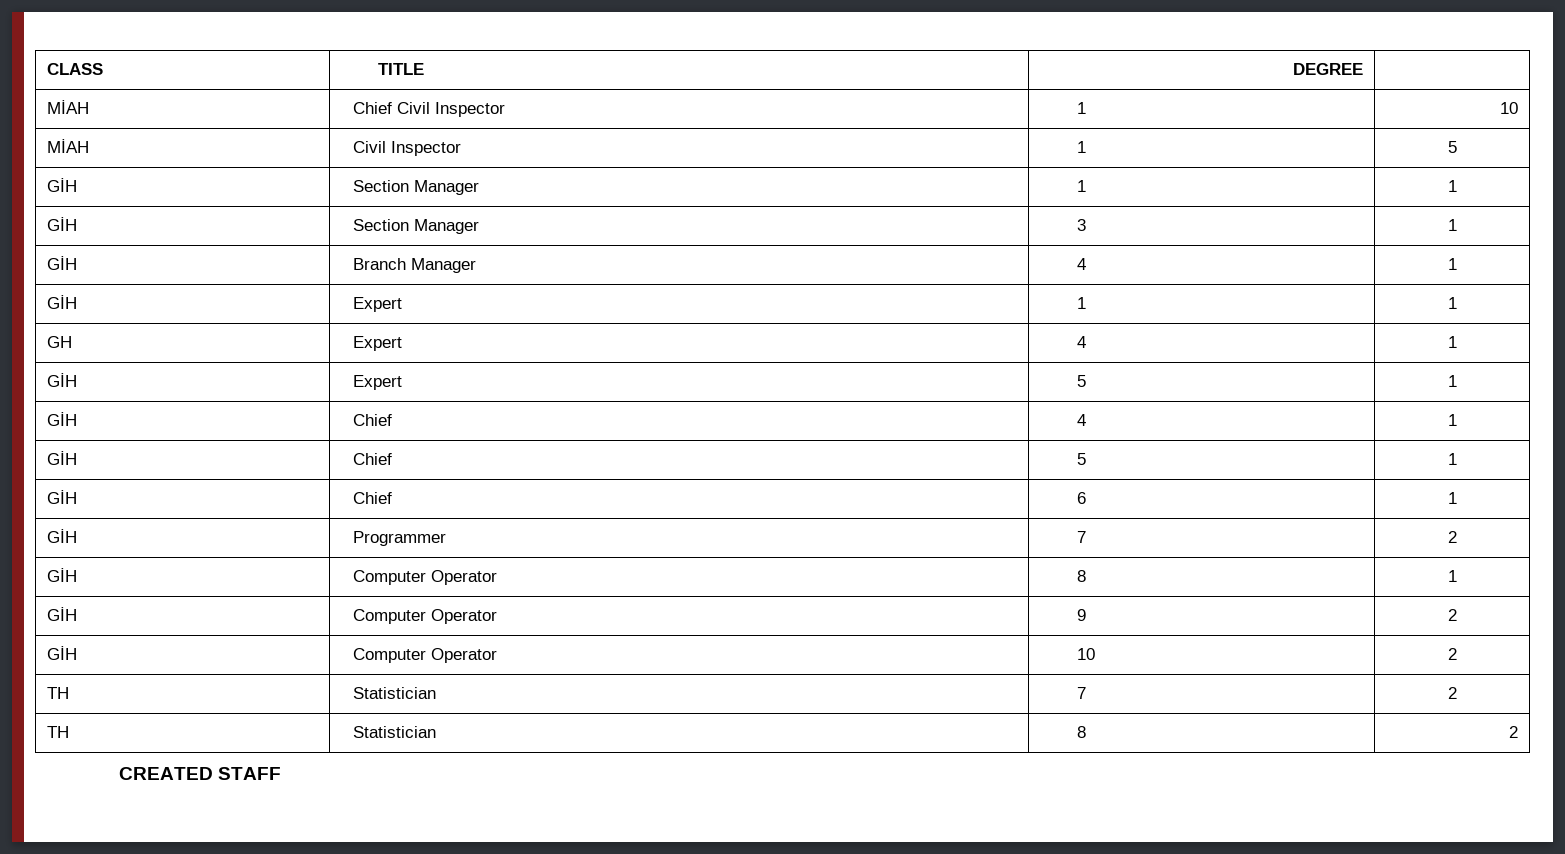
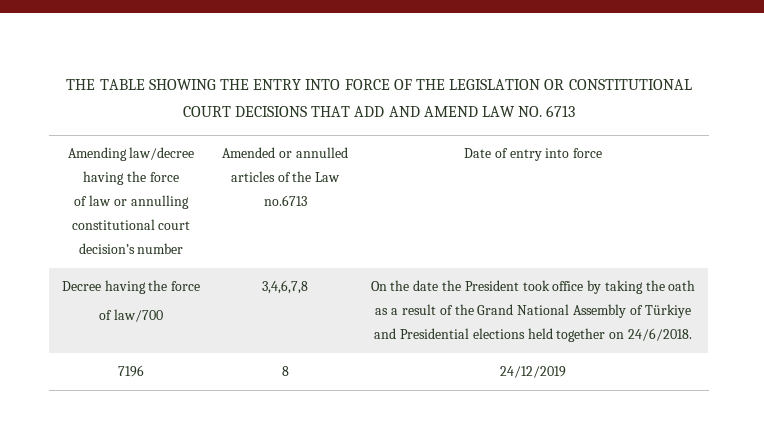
- CLASS | TITLE | DEGREE |
- MİAH | Chief Civil Inspector | 1 | 10
- MİAH | Civil Inspector | 1 | 5
- GİH | Section Manager | 1 | 1
- GİH | Section Manager | 3 | 1
- GİH | Branch Manager | 4 | 1
- GİH | Expert | 1 | 1
- GH | Expert | 4 | 1
- GİH | Expert | 5 | 1
- GİH | Chief | 4 | 1
- GİH | Chief | 5 | 1
- GİH | Chief | 6 | 1
- GİH | Programmer | 7 | 2
- GİH | Computer Operator | 8 | 1
- GİH | Computer Operator | 9 | 2
- GİH | Computer Operator | 10 | 2
- TH | Statistician | 7 | 2
- TH | Statistician | 8 | 2
- CREATED STAFF
+ THE TABLE SHOWING THE ENTRY INTO FORCE OF THE LEGISLATION OR CONSTITUTIONAL COURT DECISIONS THAT ADD AND AMEND LAW NO. 6713
+ Amending law/decree having the force
+ of law or annulling constitutional court decision’s number | Amended or annulled articles of the Law no.6713 | Date of entry into force
+ Decree having the force
+ of law/700 | 3,4,6,7,8 | On the date the President took office by taking the oath as a result of the Grand National Assembly of Türkiye and Presidential elections held together on 24/6/2018.
+ 7196 | 8 | 24/12/2019

